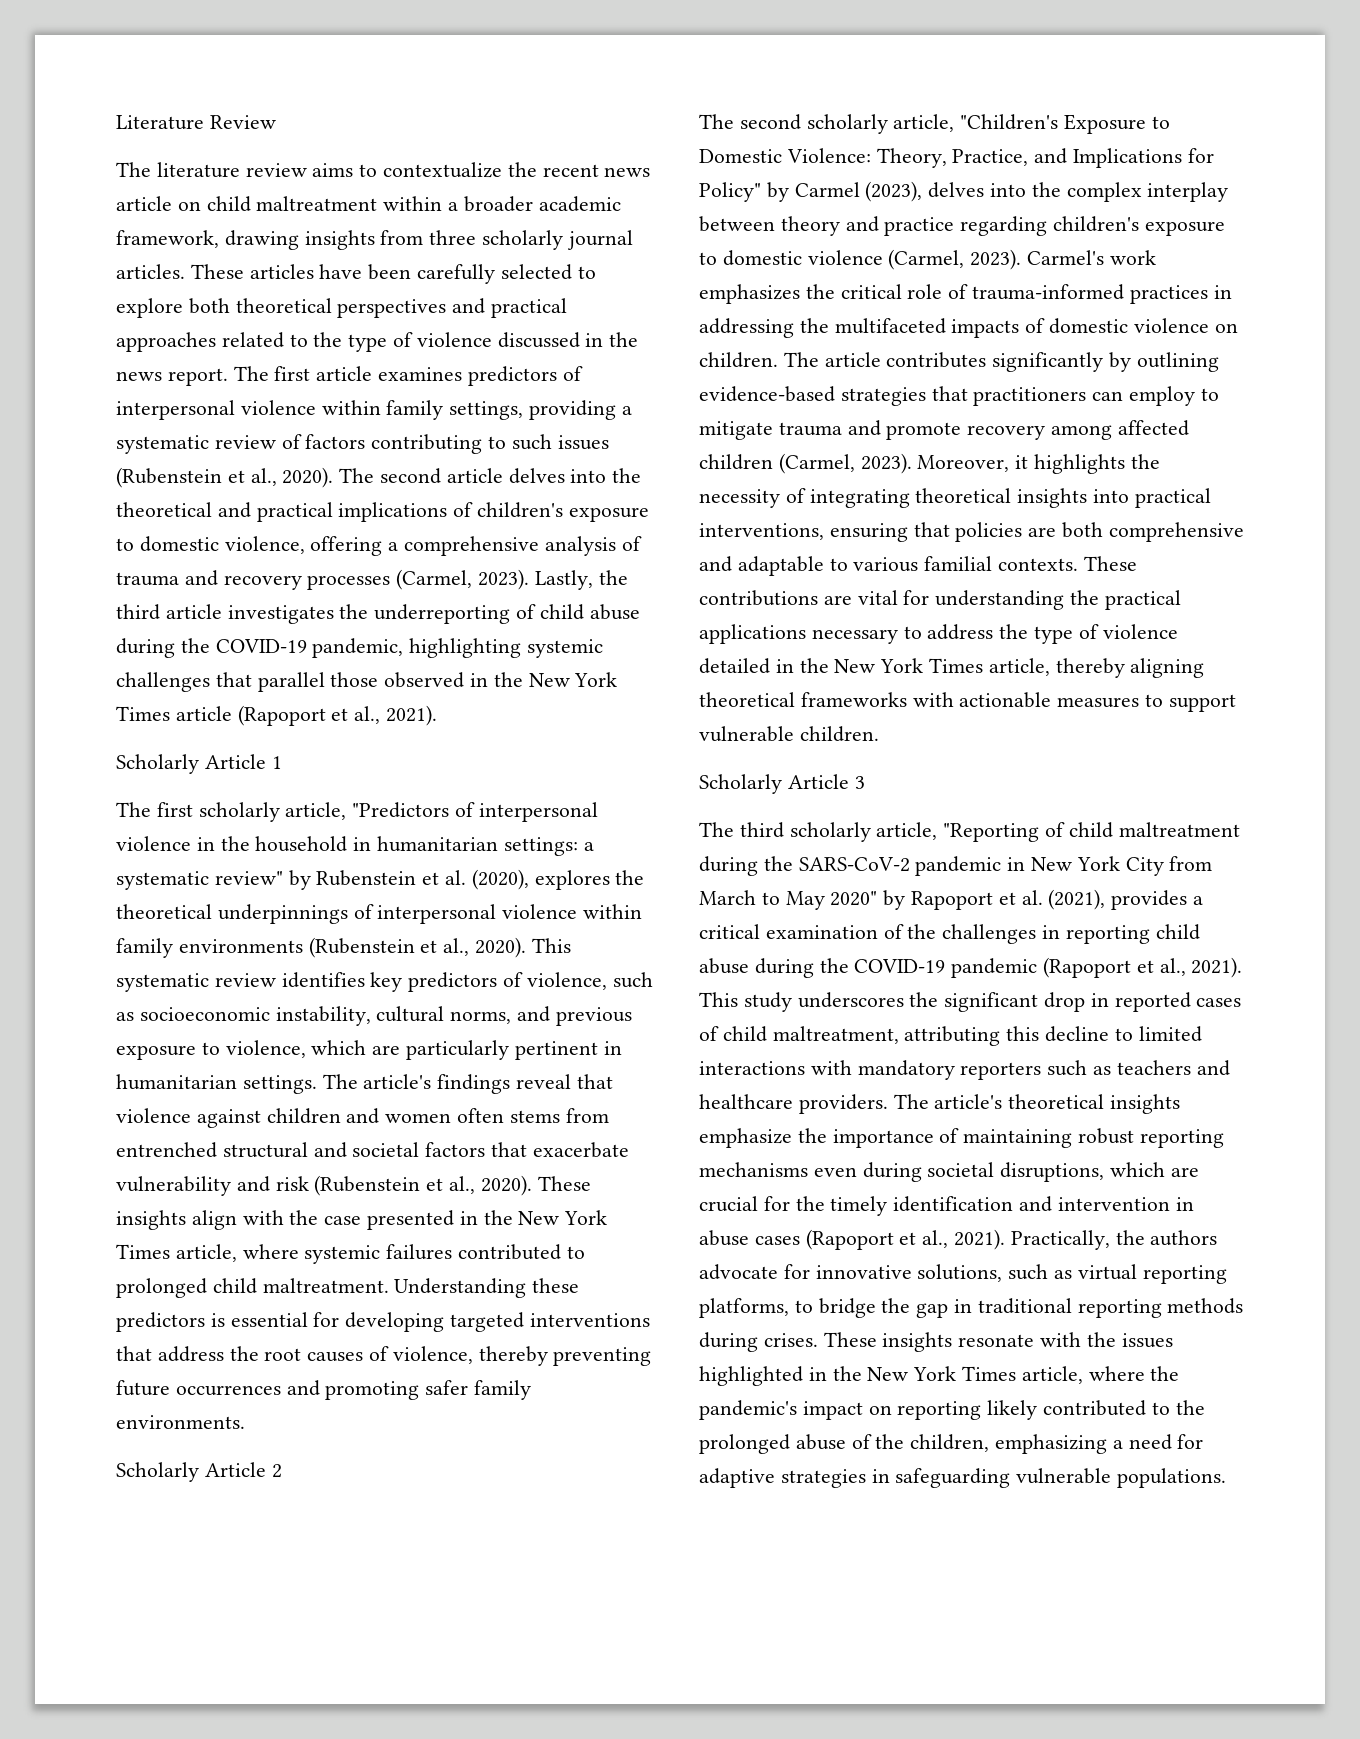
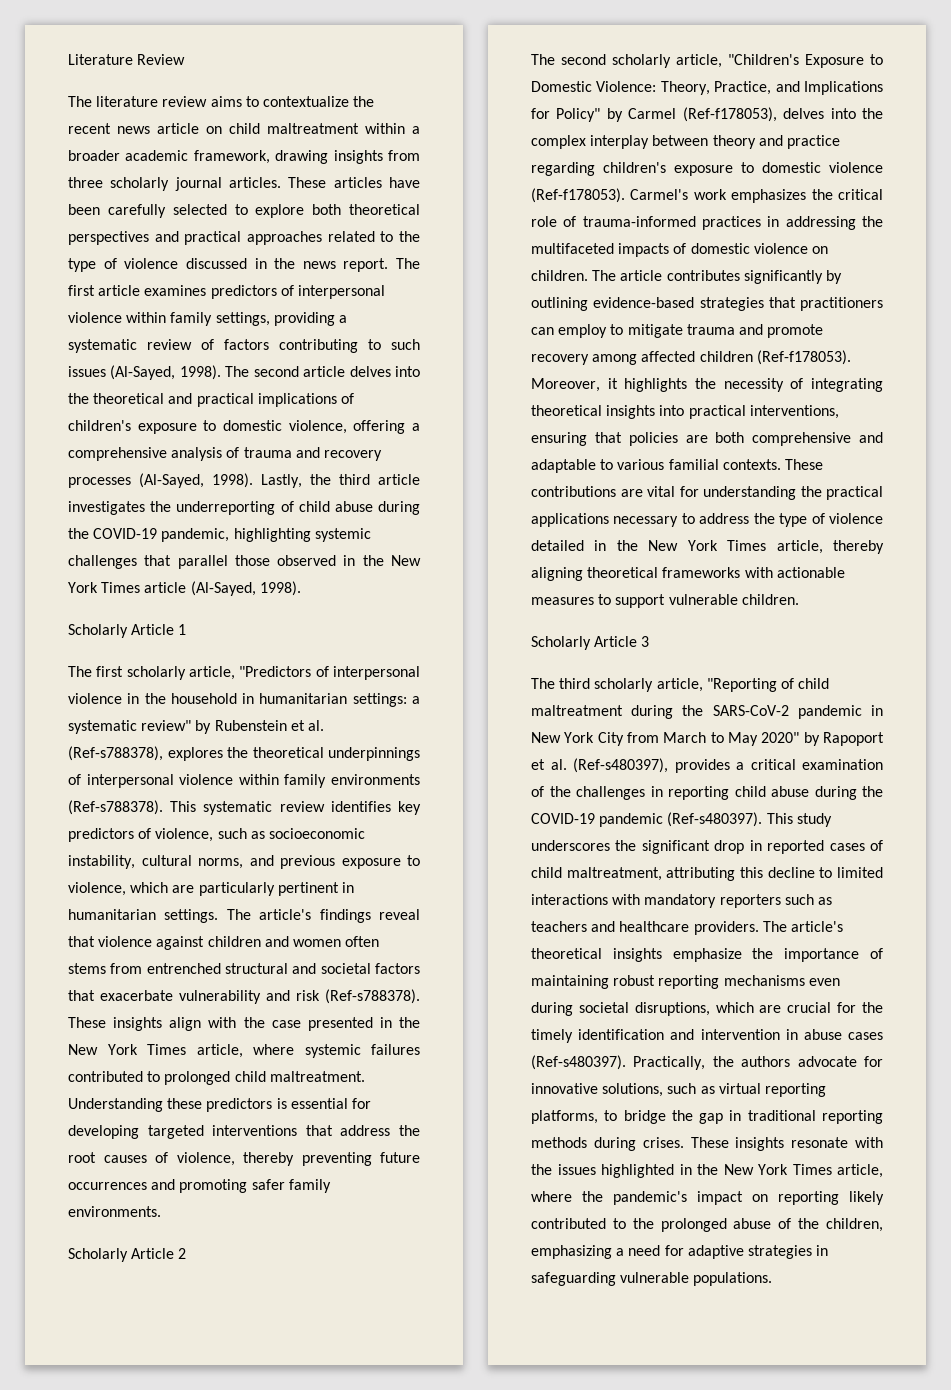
- The first article examines predictors of interpersonal violence within family settings, providing a systematic review of factors contributing to such issues (Rubenstein et al., 2020).
+ The first article examines predictors of interpersonal violence within family settings, providing a systematic review of factors contributing to such issues (Al-Sayed, 1998).
- The second article delves into the theoretical and practical implications of children's exposure to domestic violence, offering a comprehensive analysis of trauma and recovery processes (Carmel, 2023).
+ The second article delves into the theoretical and practical implications of children's exposure to domestic violence, offering a comprehensive analysis of trauma and recovery processes (Al-Sayed, 1998).
- Lastly, the third article investigates the underreporting of child abuse during the COVID-19 pandemic, highlighting systemic challenges that parallel those observed in the New York Times article (Rapoport et al., 2021).
+ Lastly, the third article investigates the underreporting of child abuse during the COVID-19 pandemic, highlighting systemic challenges that parallel those observed in the New York Times article (Al-Sayed, 1998).
- The first scholarly article, "Predictors of interpersonal violence in the household in humanitarian settings: a systematic review" by Rubenstein et al. (2020), explores the theoretical underpinnings of interpersonal violence within family environments (Rubenstein et al., 2020).
+ The first scholarly article, "Predictors of interpersonal violence in the household in humanitarian settings: a systematic review" by Rubenstein et al. (Ref-s788378), explores the theoretical underpinnings of interpersonal violence within family environments (Ref-s788378).
- The article's findings reveal that violence against children and women often stems from entrenched structural and societal factors that exacerbate vulnerability and risk (Rubenstein et al., 2020).
+ The article's findings reveal that violence against children and women often stems from entrenched structural and societal factors that exacerbate vulnerability and risk (Ref-s788378).
- The second scholarly article, "Children's Exposure to Domestic Violence: Theory, Practice, and Implications for Policy" by Carmel (2023), delves into the complex interplay between theory and practice regarding children's exposure to domestic violence (Carmel, 2023).
+ The second scholarly article, "Children's Exposure to Domestic Violence: Theory, Practice, and Implications for Policy" by Carmel (Ref-f178053), delves into the complex interplay between theory and practice regarding children's exposure to domestic violence (Ref-f178053).
- The article contributes significantly by outlining evidence-based strategies that practitioners can employ to mitigate trauma and promote recovery among affected children (Carmel, 2023).
+ The article contributes significantly by outlining evidence-based strategies that practitioners can employ to mitigate trauma and promote recovery among affected children (Ref-f178053).
- The third scholarly article, "Reporting of child maltreatment during the SARS-CoV-2 pandemic in New York City from March to May 2020" by Rapoport et al. (2021), provides a critical examination of the challenges in reporting child abuse during the COVID-19 pandemic (Rapoport et al., 2021).
+ The third scholarly article, "Reporting of child maltreatment during the SARS-CoV-2 pandemic in New York City from March to May 2020" by Rapoport et al. (Ref-s480397), provides a critical examination of the challenges in reporting child abuse during the COVID-19 pandemic (Ref-s480397).
- The article's theoretical insights emphasize the importance of maintaining robust reporting mechanisms even during societal disruptions, which are crucial for the timely identification and intervention in abuse cases (Rapoport et al., 2021).
+ The article's theoretical insights emphasize the importance of maintaining robust reporting mechanisms even during societal disruptions, which are crucial for the timely identification and intervention in abuse cases (Ref-s480397).

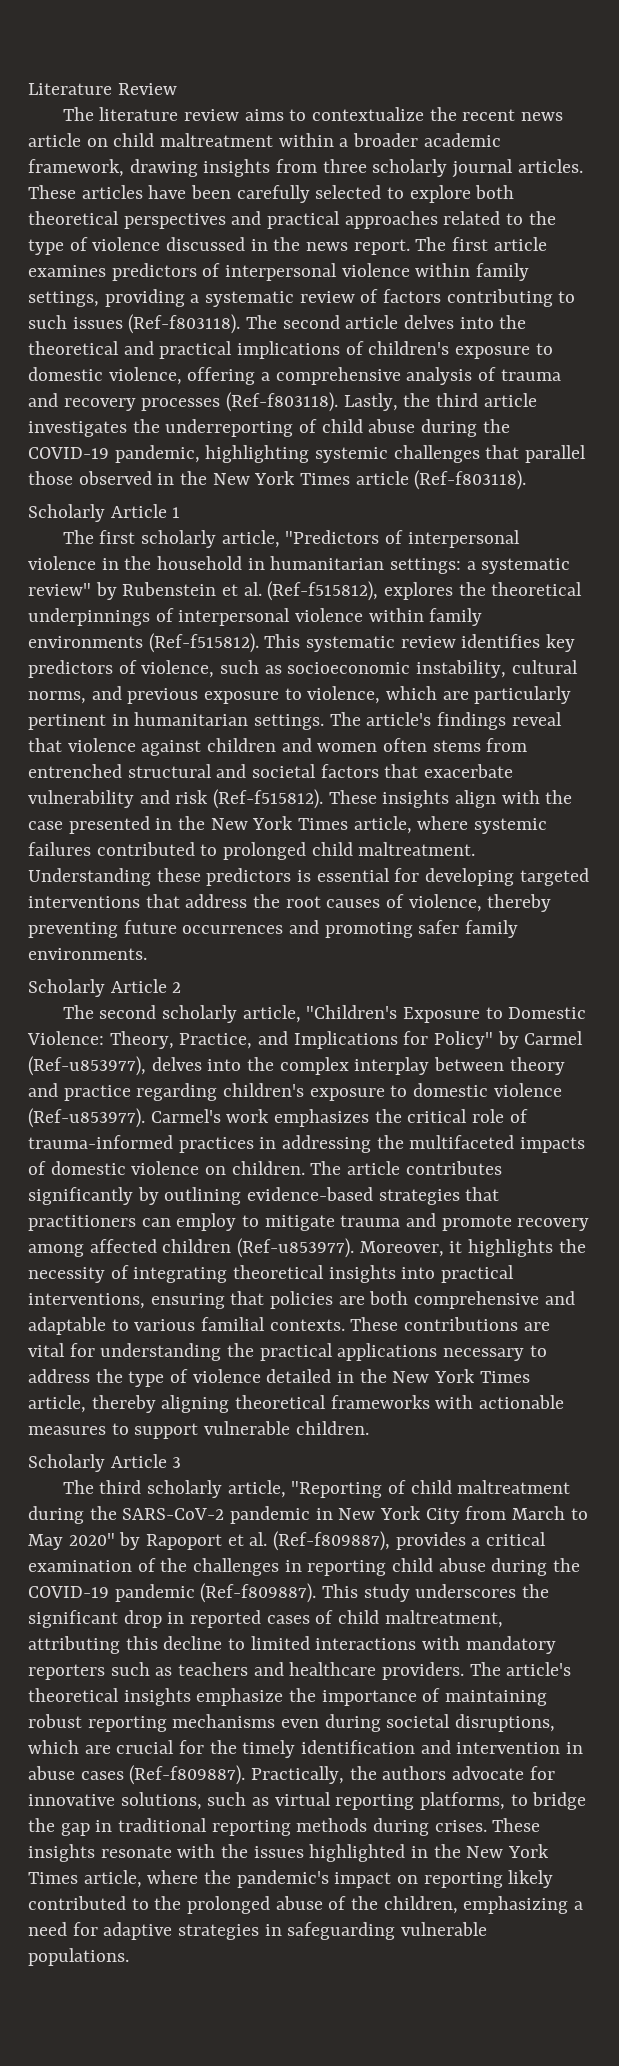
- The first article examines predictors of interpersonal violence within family settings, providing a systematic review of factors contributing to such issues (Al-Sayed, 1998).
+ The first article examines predictors of interpersonal violence within family settings, providing a systematic review of factors contributing to such issues (Ref-f803118).
- The second article delves into the theoretical and practical implications of children's exposure to domestic violence, offering a comprehensive analysis of trauma and recovery processes (Al-Sayed, 1998).
+ The second article delves into the theoretical and practical implications of children's exposure to domestic violence, offering a comprehensive analysis of trauma and recovery processes (Ref-f803118).
- Lastly, the third article investigates the underreporting of child abuse during the COVID-19 pandemic, highlighting systemic challenges that parallel those observed in the New York Times article (Al-Sayed, 1998).
+ Lastly, the third article investigates the underreporting of child abuse during the COVID-19 pandemic, highlighting systemic challenges that parallel those observed in the New York Times article (Ref-f803118).
- The first scholarly article, "Predictors of interpersonal violence in the household in humanitarian settings: a systematic review" by Rubenstein et al. (Ref-s788378), explores the theoretical underpinnings of interpersonal violence within family environments (Ref-s788378).
+ The first scholarly article, "Predictors of interpersonal violence in the household in humanitarian settings: a systematic review" by Rubenstein et al. (Ref-f515812), explores the theoretical underpinnings of interpersonal violence within family environments (Ref-f515812).
- The article's findings reveal that violence against children and women often stems from entrenched structural and societal factors that exacerbate vulnerability and risk (Ref-s788378).
+ The article's findings reveal that violence against children and women often stems from entrenched structural and societal factors that exacerbate vulnerability and risk (Ref-f515812).
- The second scholarly article, "Children's Exposure to Domestic Violence: Theory, Practice, and Implications for Policy" by Carmel (Ref-f178053), delves into the complex interplay between theory and practice regarding children's exposure to domestic violence (Ref-f178053).
+ The second scholarly article, "Children's Exposure to Domestic Violence: Theory, Practice, and Implications for Policy" by Carmel (Ref-u853977), delves into the complex interplay between theory and practice regarding children's exposure to domestic violence (Ref-u853977).
- The article contributes significantly by outlining evidence-based strategies that practitioners can employ to mitigate trauma and promote recovery among affected children (Ref-f178053).
+ The article contributes significantly by outlining evidence-based strategies that practitioners can employ to mitigate trauma and promote recovery among affected children (Ref-u853977).
- The third scholarly article, "Reporting of child maltreatment during the SARS-CoV-2 pandemic in New York City from March to May 2020" by Rapoport et al. (Ref-s480397), provides a critical examination of the challenges in reporting child abuse during the COVID-19 pandemic (Ref-s480397).
+ The third scholarly article, "Reporting of child maltreatment during the SARS-CoV-2 pandemic in New York City from March to May 2020" by Rapoport et al. (Ref-f809887), provides a critical examination of the challenges in reporting child abuse during the COVID-19 pandemic (Ref-f809887).
- The article's theoretical insights emphasize the importance of maintaining robust reporting mechanisms even during societal disruptions, which are crucial for the timely identification and intervention in abuse cases (Ref-s480397).
+ The article's theoretical insights emphasize the importance of maintaining robust reporting mechanisms even during societal disruptions, which are crucial for the timely identification and intervention in abuse cases (Ref-f809887).

